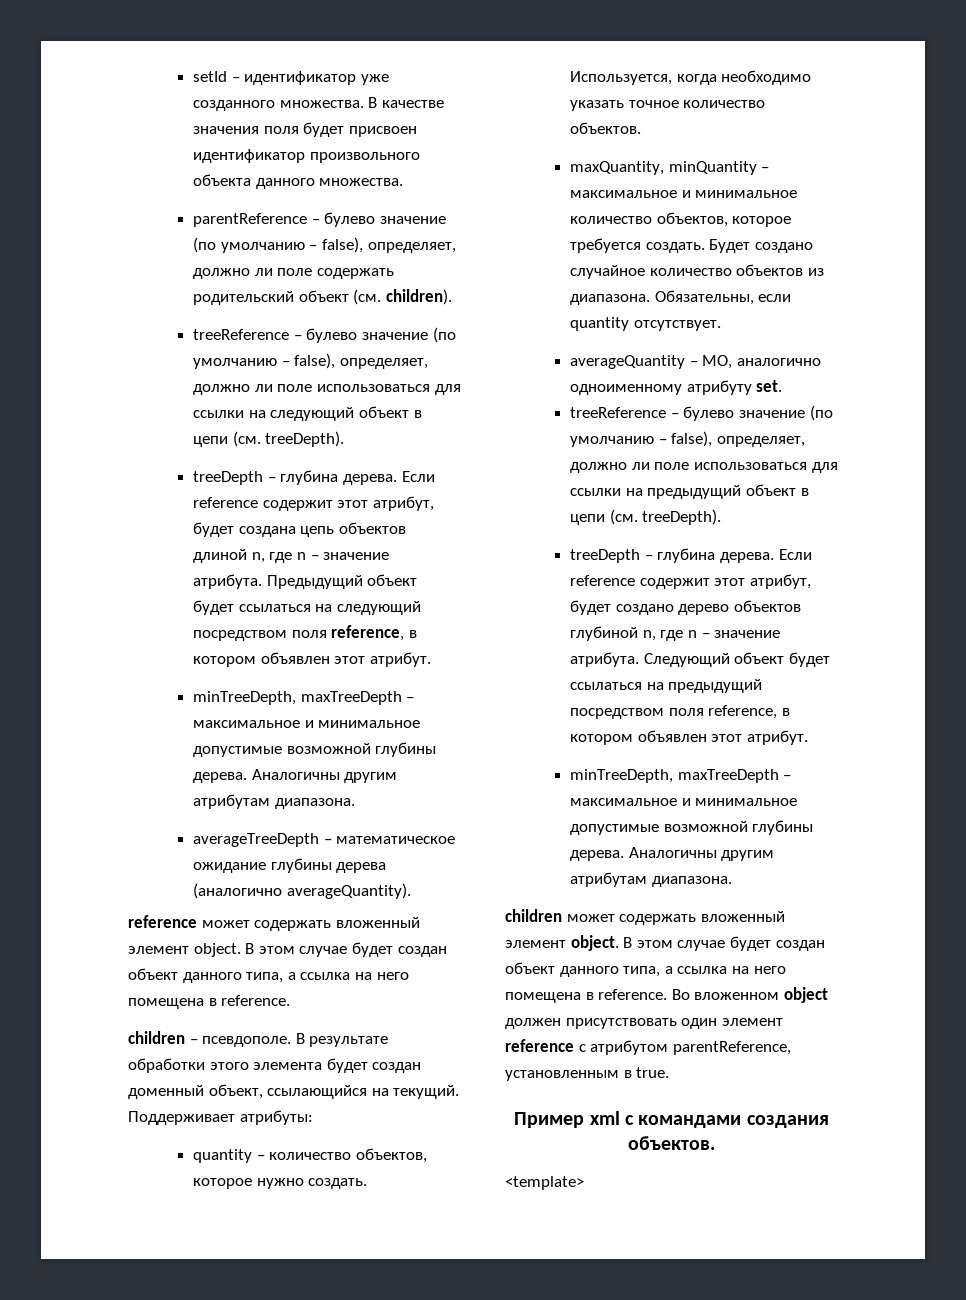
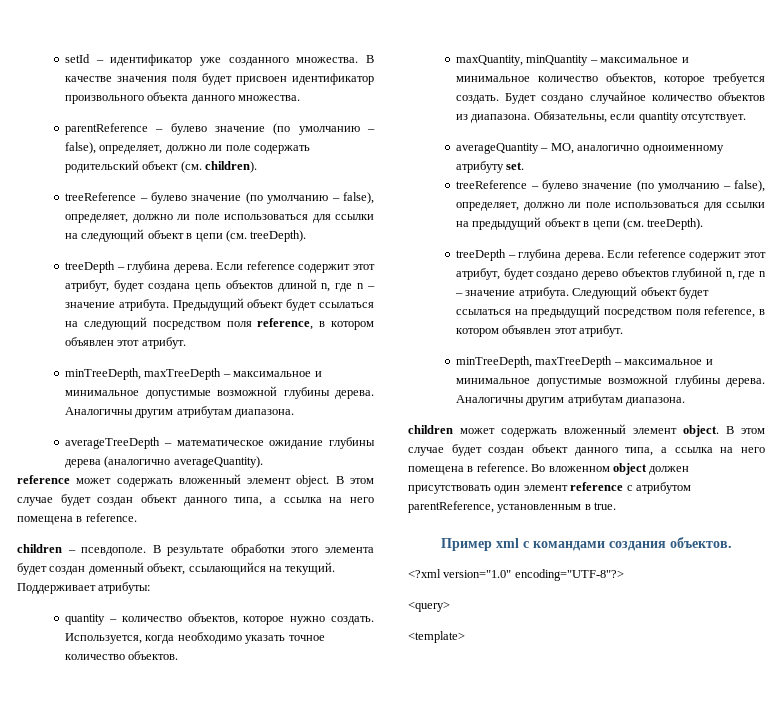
+ <?xml version="1.0" encoding="UTF-8"?>
+ <query>

